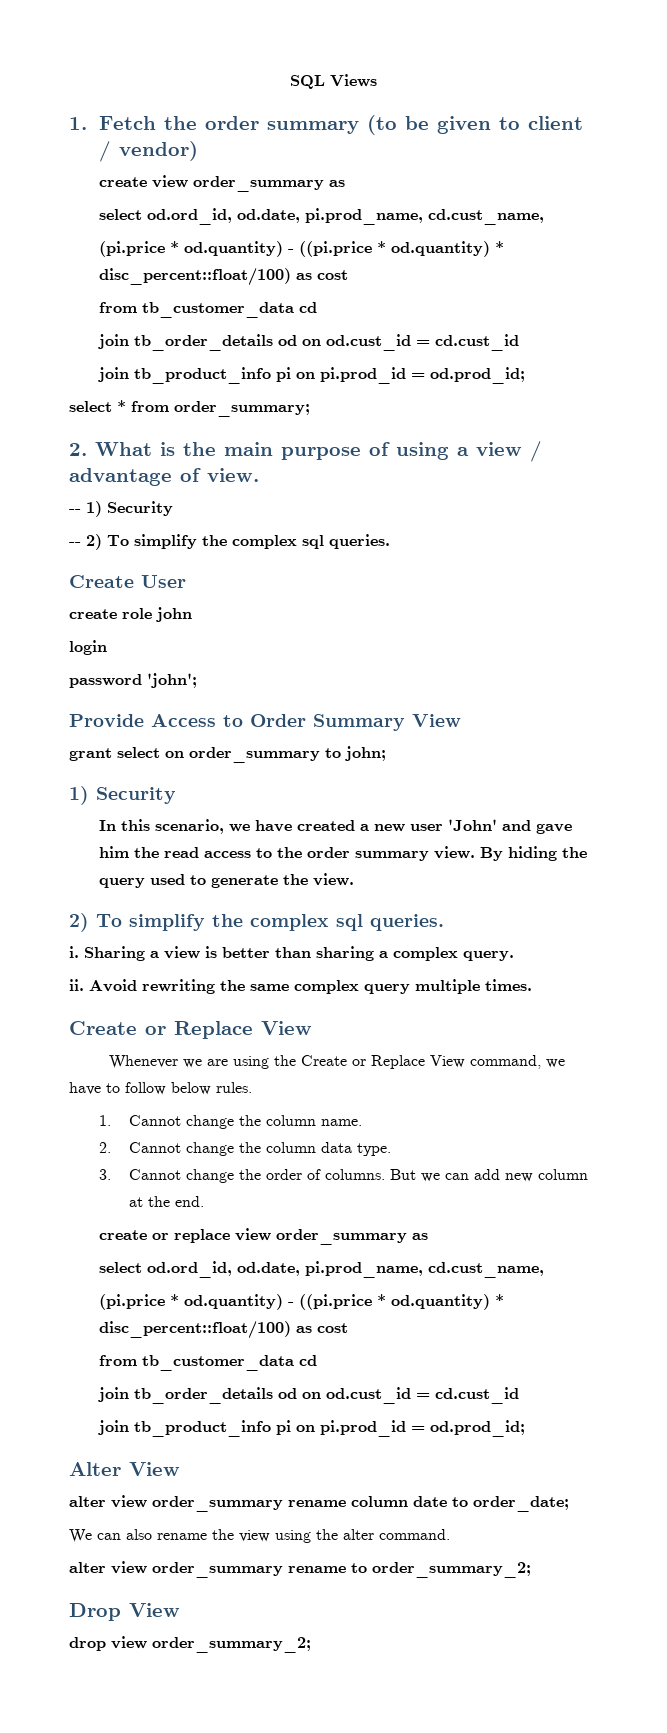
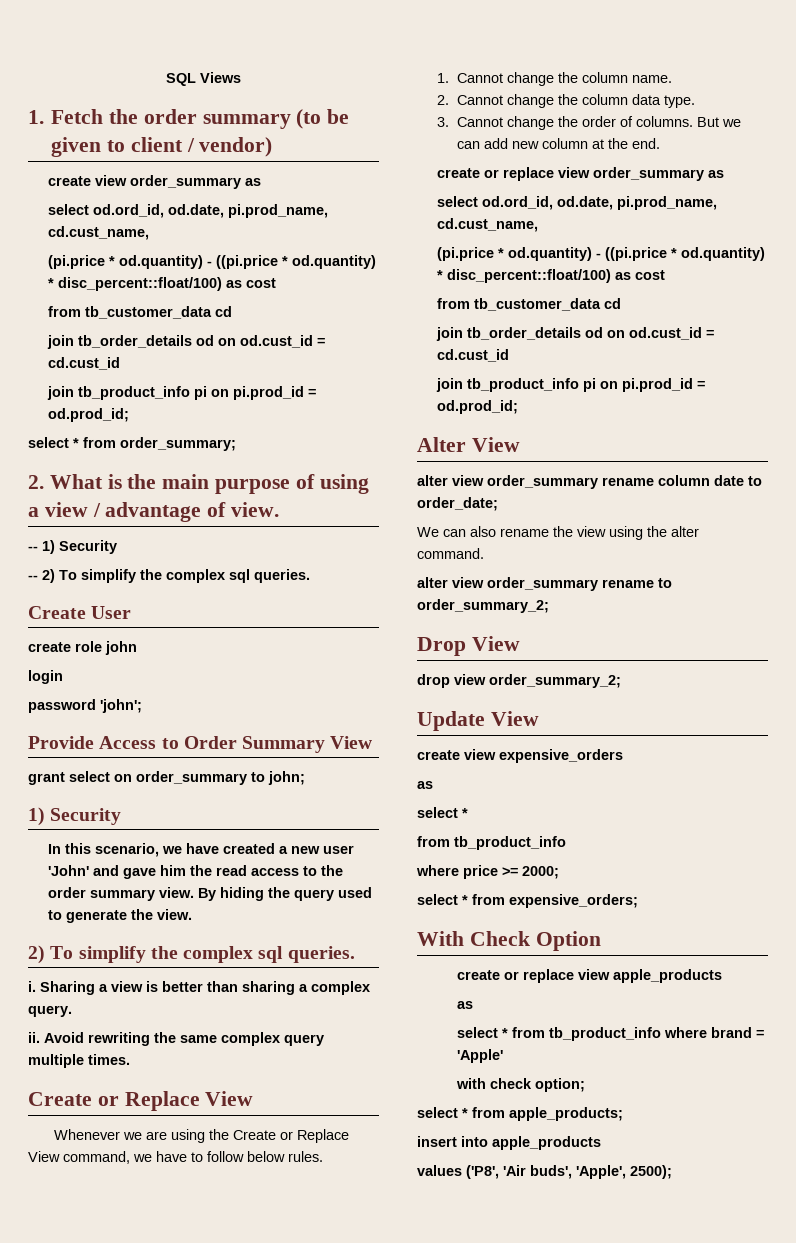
+ Update View
+ create view expensive_orders
+ as
+ select *
+ from tb_product_info
+ where price >= 2000;
+ select * from expensive_orders;
+ With Check Option
+ create or replace view apple_products
+ as
+ select * from tb_product_info where brand = 'Apple'
+ with check option;
+ select * from apple_products;
+ insert into apple_products
+ values ('P8', 'Air buds', 'Apple', 2500);

